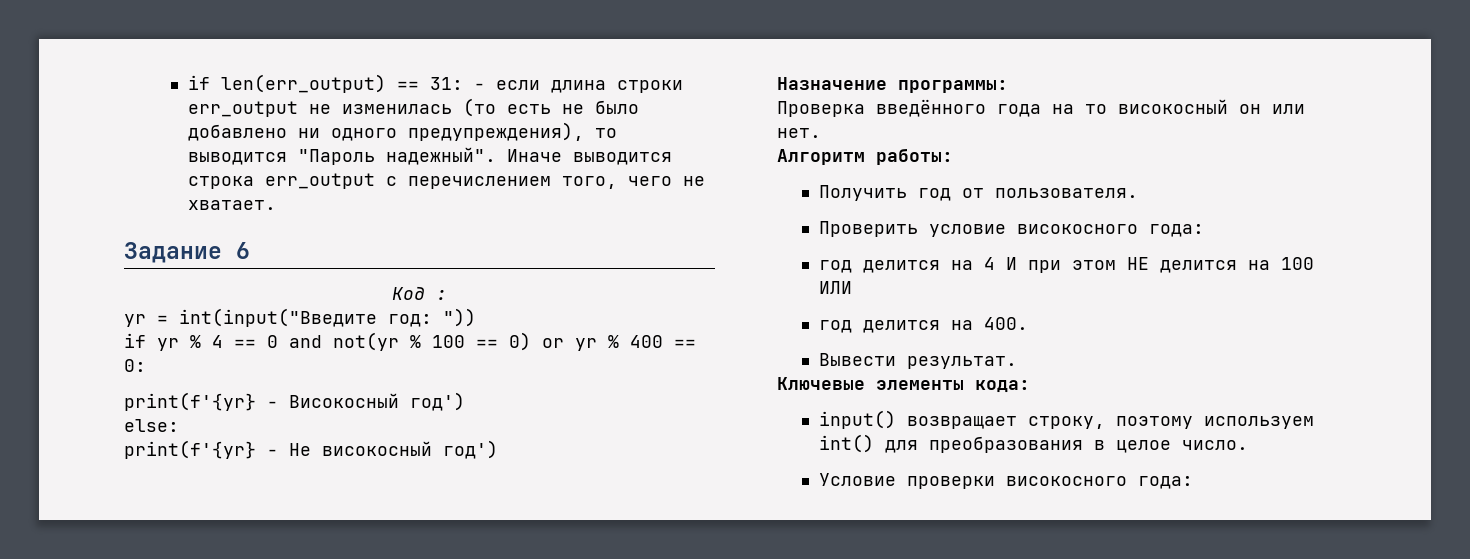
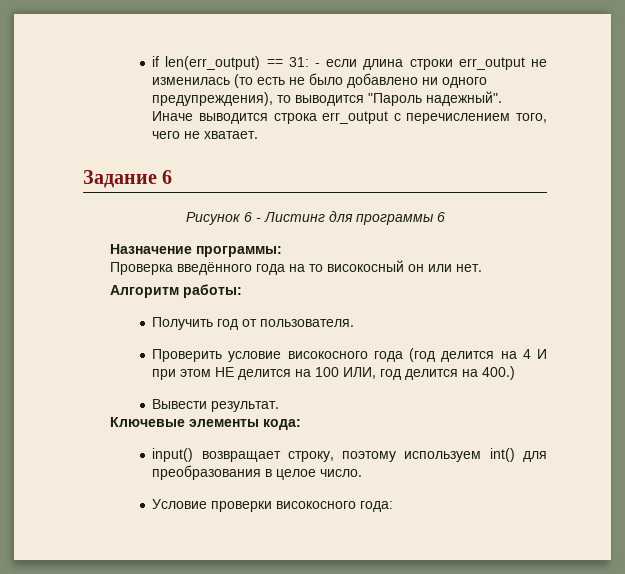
- Код :
- yr = int(input("Введите год: "))
- if yr % 4 == 0 and not(yr % 100 == 0) or yr % 400 == 0:
- print(f'{yr} - Високосный год')
- else:
- print(f'{yr} - Не високосный год')
+ Рисунок 6 - Листинг для программы 6
- Проверить условие високосного года:
- год делится на 4 И при этом НЕ делится на 100 ИЛИ
- год делится на 400.
+ Проверить условие високосного года (год делится на 4 И при этом НЕ делится на 100 ИЛИ, год делится на 400.)

